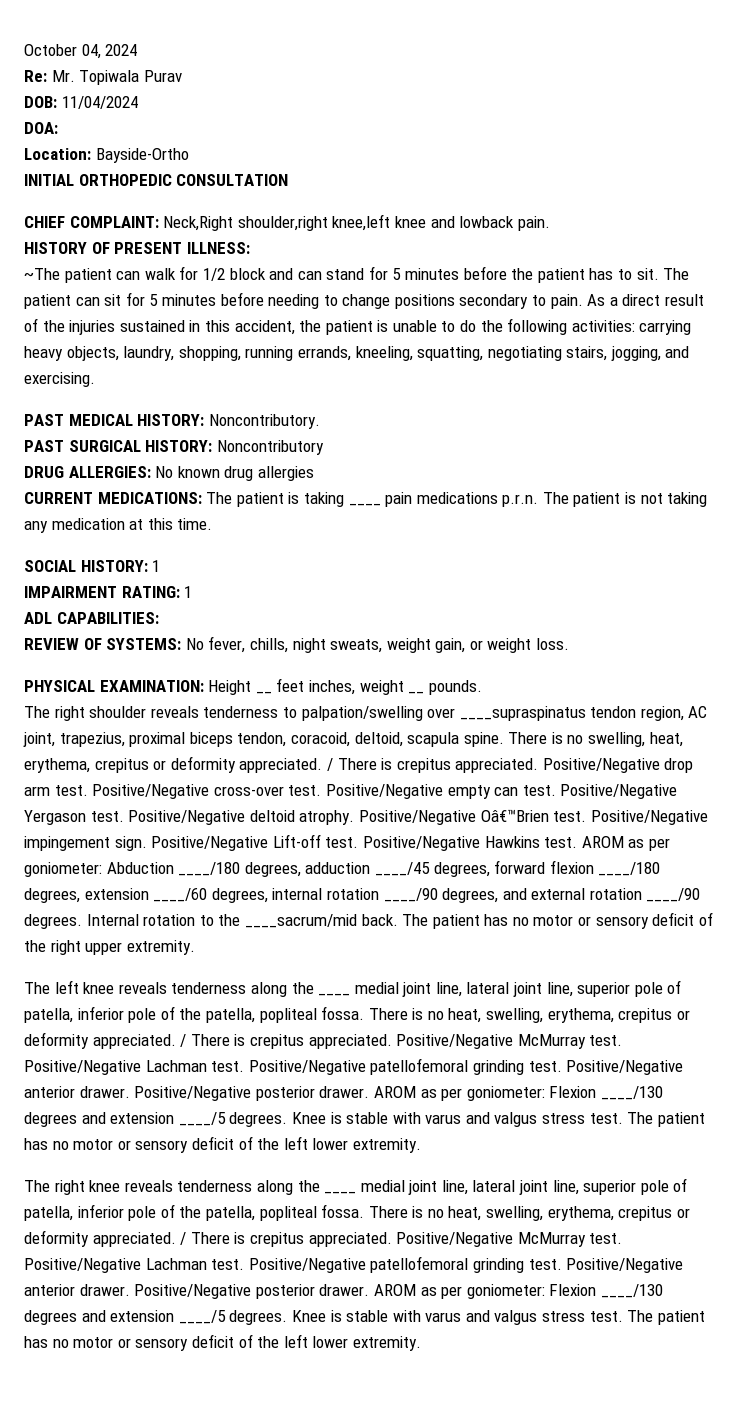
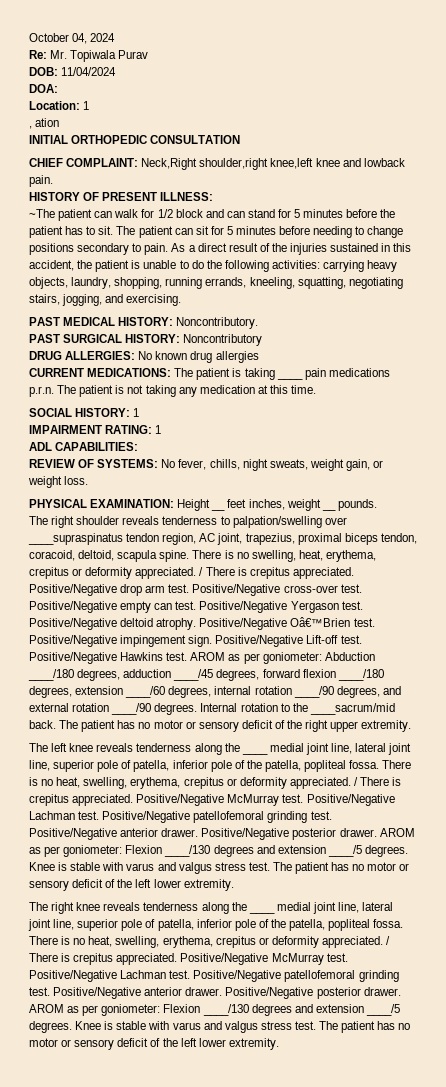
- Location: Bayside-Ortho
+ Location: 1
+ , ation

